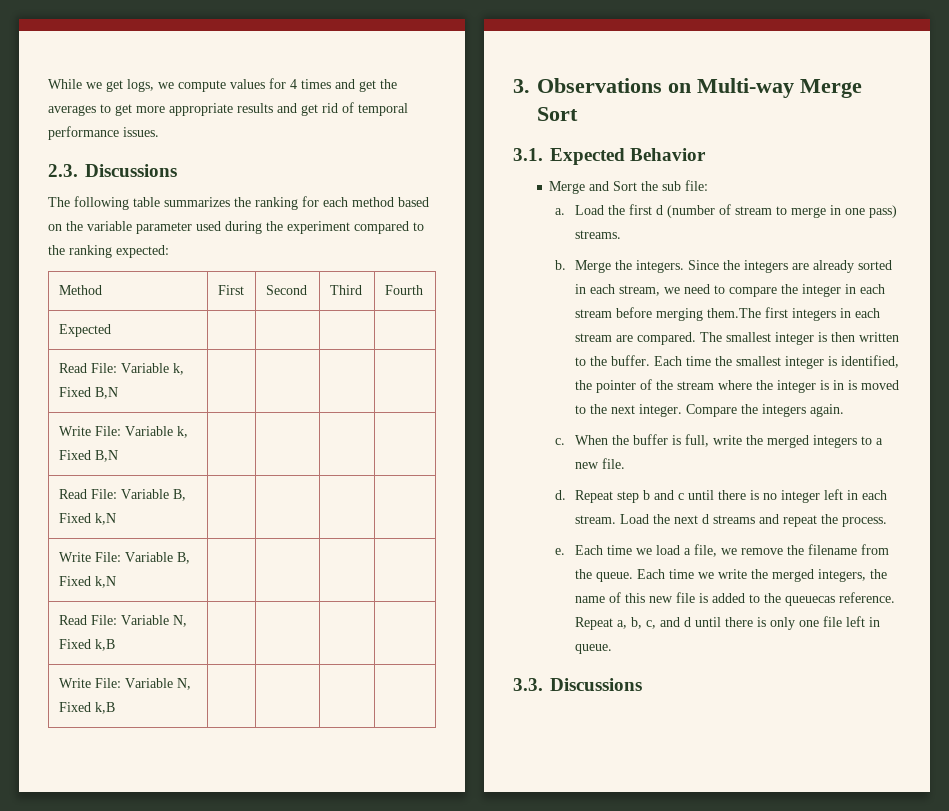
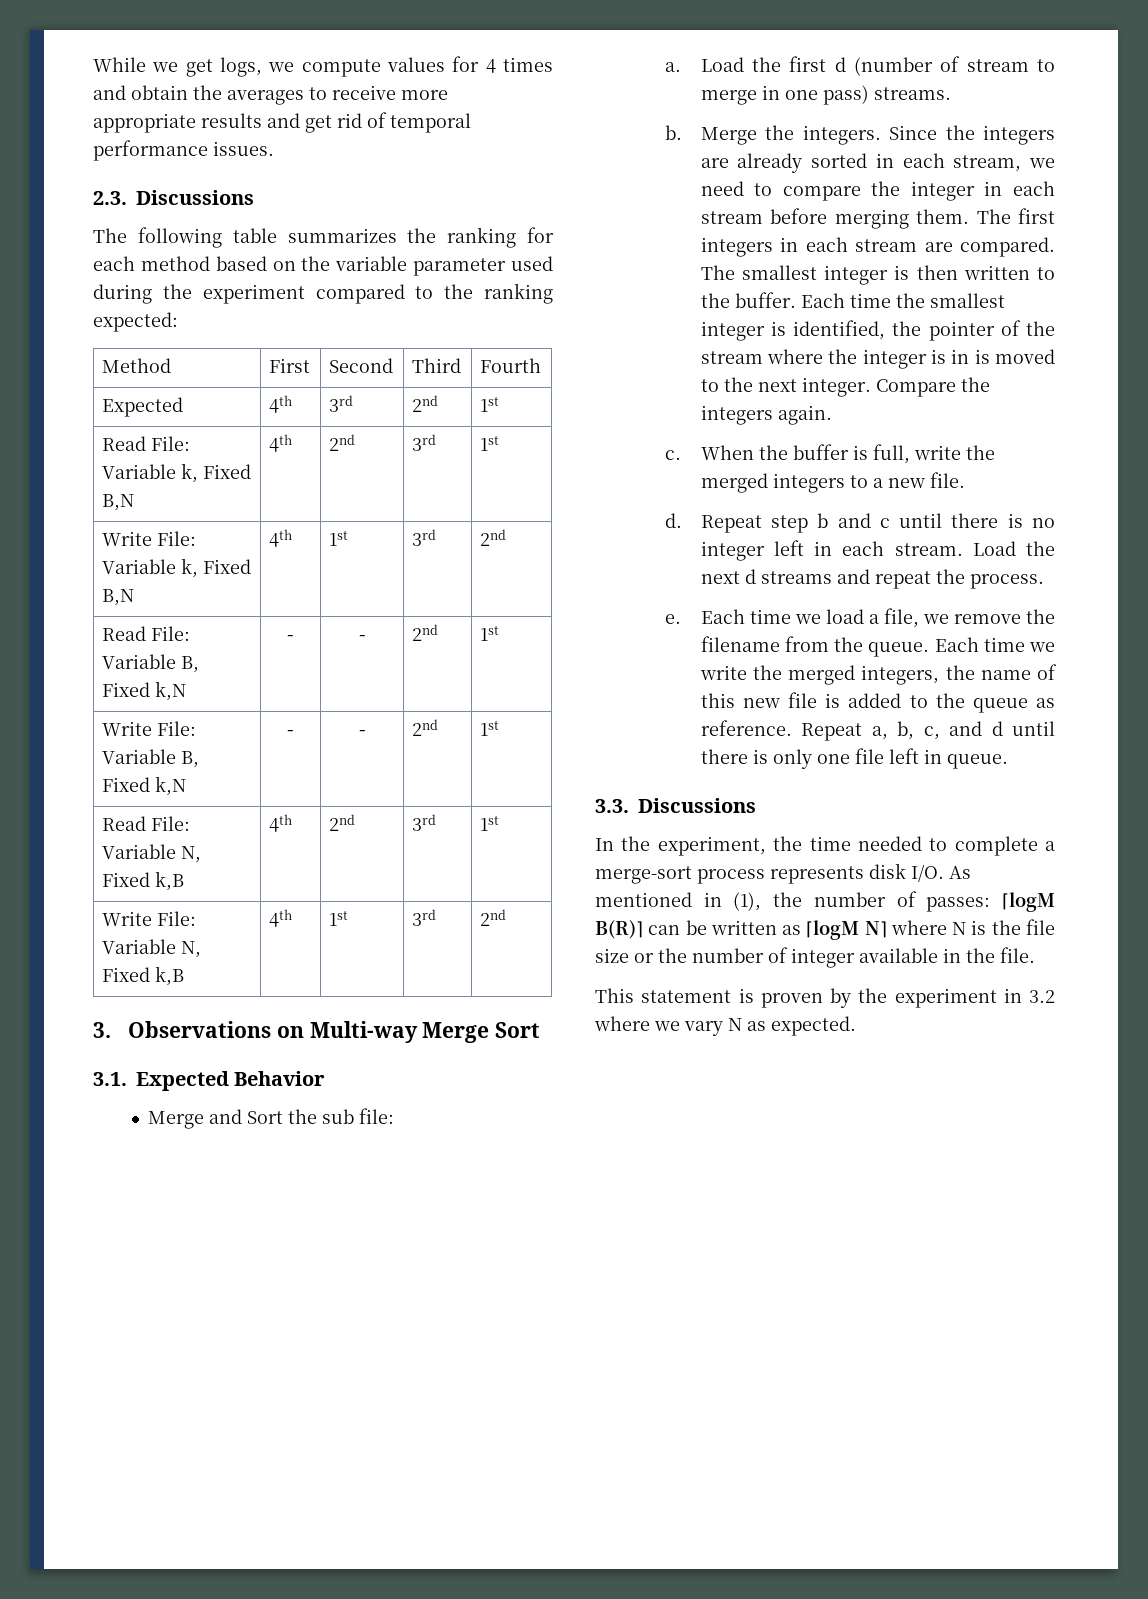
- While we get logs, we compute values for 4 times and get the averages to get more appropriate results and get rid of temporal performance issues.
+ While we get logs, we compute values for 4 times and obtain the averages to receive more appropriate results and get rid of temporal performance issues.
- Expected | | | |
+ Expected | 4th | 3rd | 2nd | 1st
- Read File: Variable k, Fixed B,N | | | |
+ Read File: Variable k, Fixed B,N | 4th | 2nd | 3rd | 1st
- Write File: Variable k, Fixed B,N | | | |
+ Write File: Variable k, Fixed B,N | 4th | 1st | 3rd | 2nd
- Read File: Variable B, Fixed k,N | | | |
+ Read File: Variable B, Fixed k,N | - | - | 2nd | 1st
- Write File: Variable B, Fixed k,N | | | |
+ Write File: Variable B, Fixed k,N | - | - | 2nd | 1st
- Read File: Variable N, Fixed k,B | | | |
+ Read File: Variable N, Fixed k,B | 4th | 2nd | 3rd | 1st
- Write File: Variable N, Fixed k,B | | | |
+ Write File: Variable N, Fixed k,B | 4th | 1st | 3rd | 2nd
- Since the integers are already sorted in each stream, we need to compare the integer in each stream before merging them.The first integers in each stream are compared.
+ Since the integers are already sorted in each stream, we need to compare the integer in each stream before merging them. The first integers in each stream are compared.
- Each time we write the merged integers, the name of this new file is added to the queuecas reference.
+ Each time we write the merged integers, the name of this new file is added to the queue as reference.
+ In the experiment, the time needed to complete a merge-sort process represents disk I/O. As mentioned in (1), the number of passes: ⌈logM B(R)⌉ can be written as ⌈logM N⌉ where N is the file size or the number of integer available in the file.
+ This statement is proven by the experiment in 3.2 where we vary N as expected.

